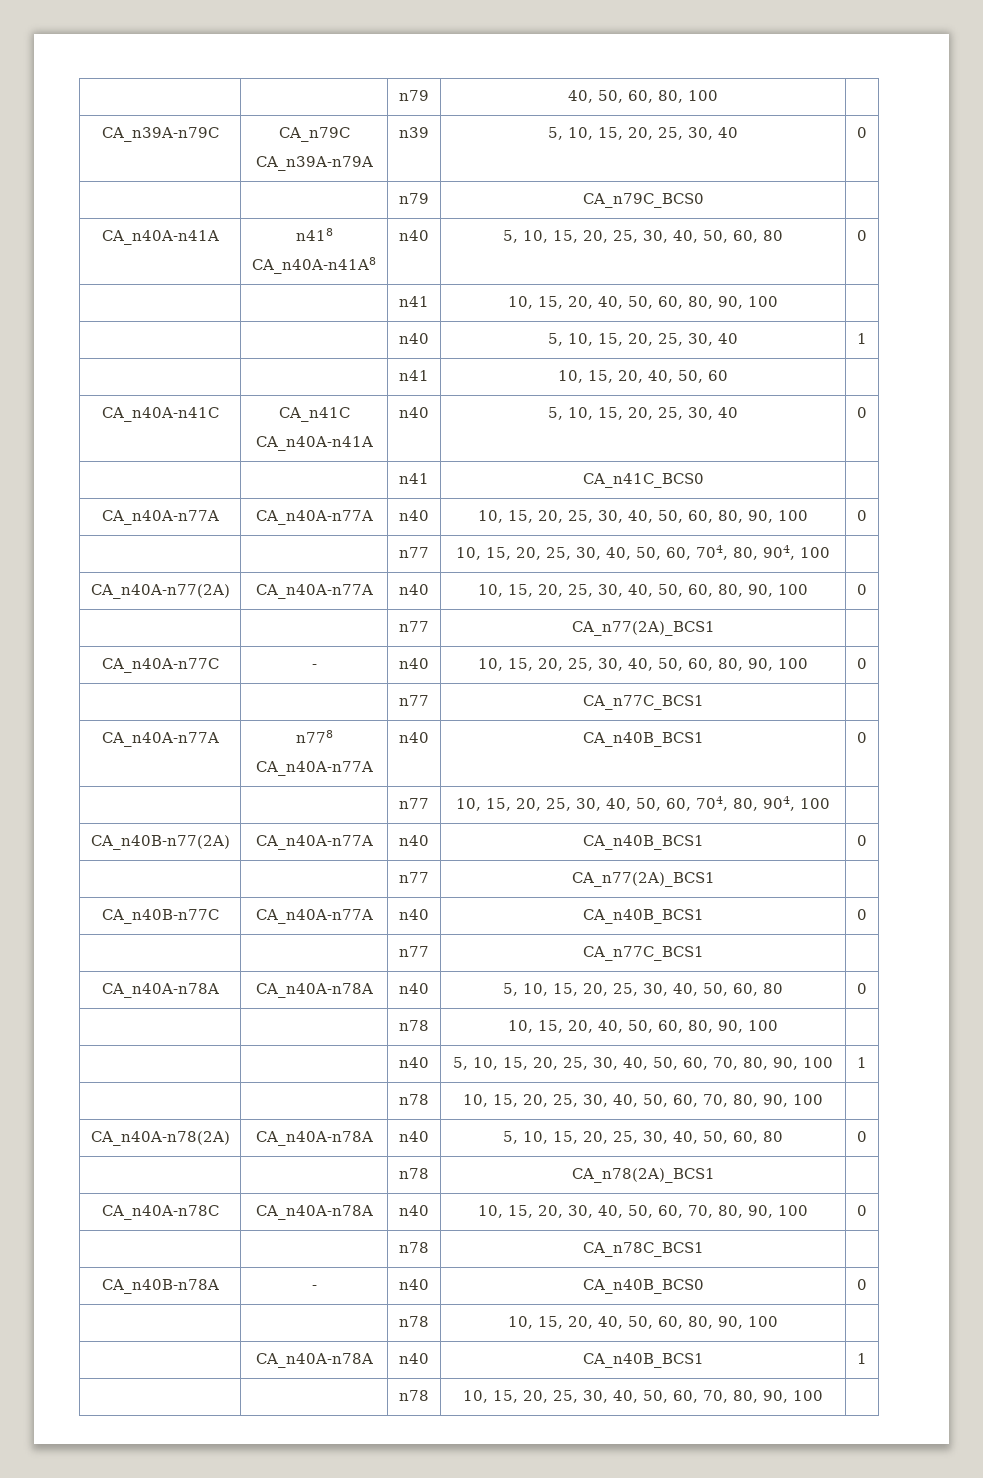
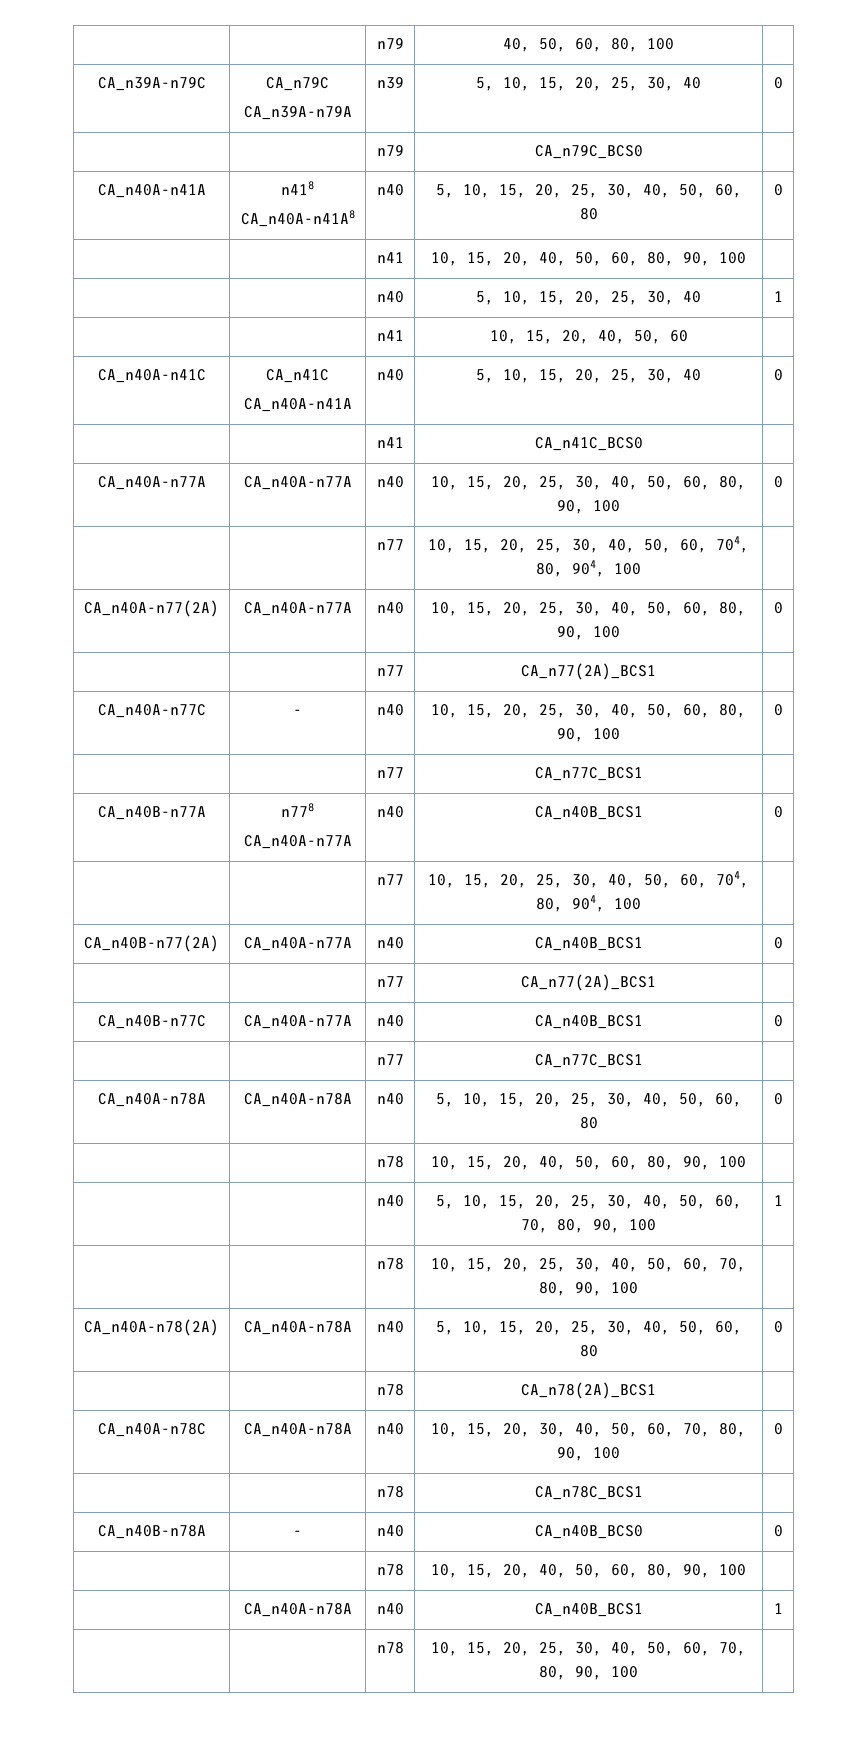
- CA_n40A-n77A | n778
+ CA_n40B-n77A | n778

